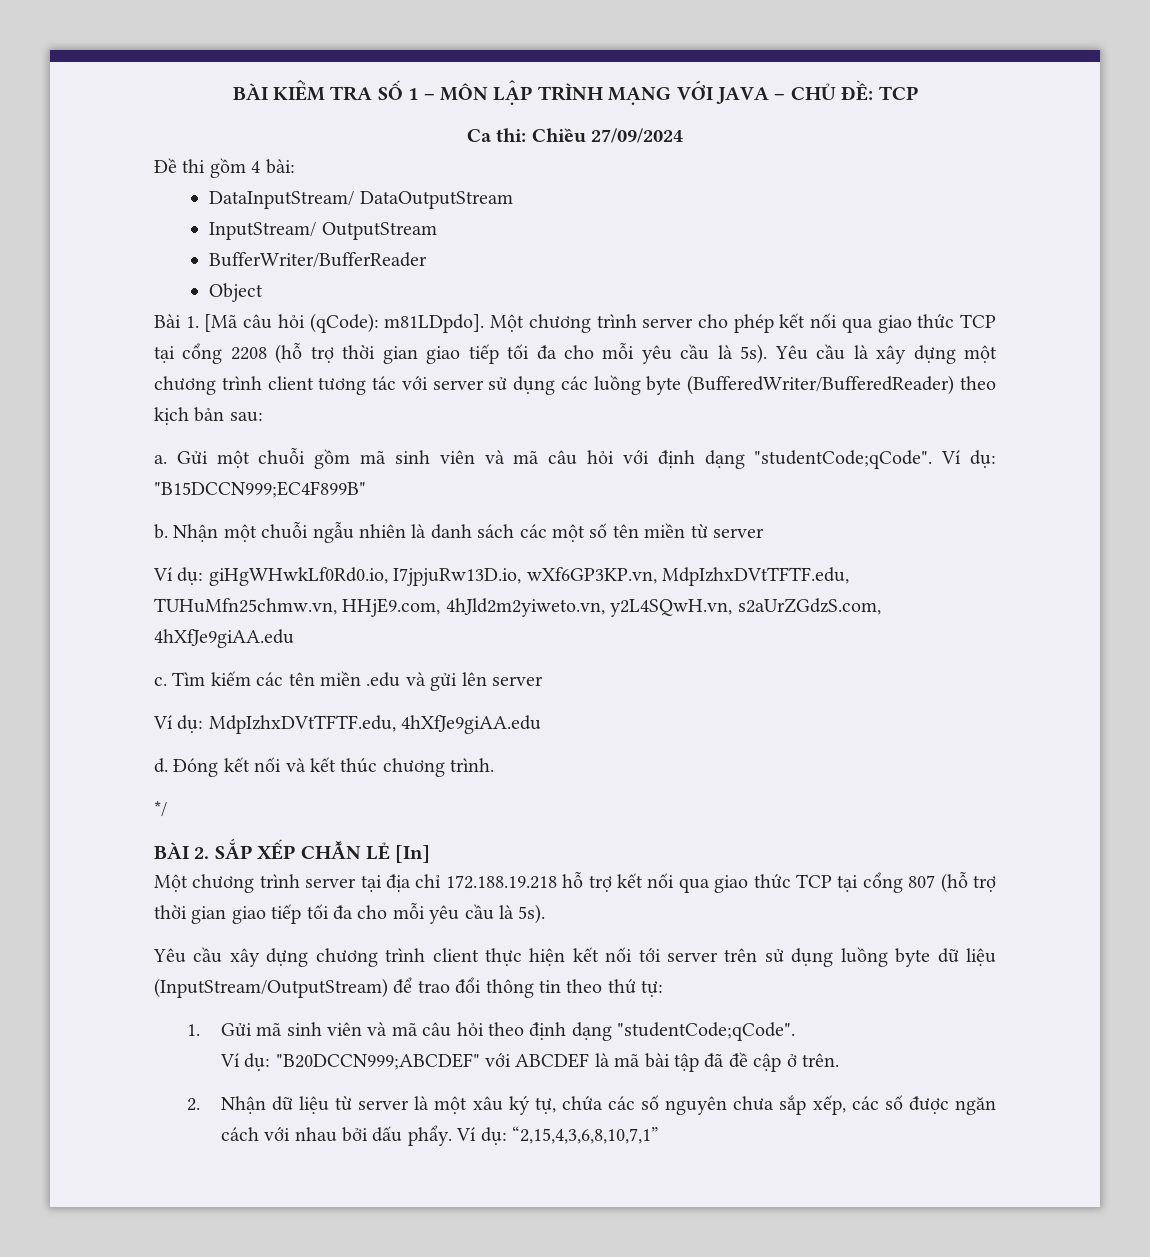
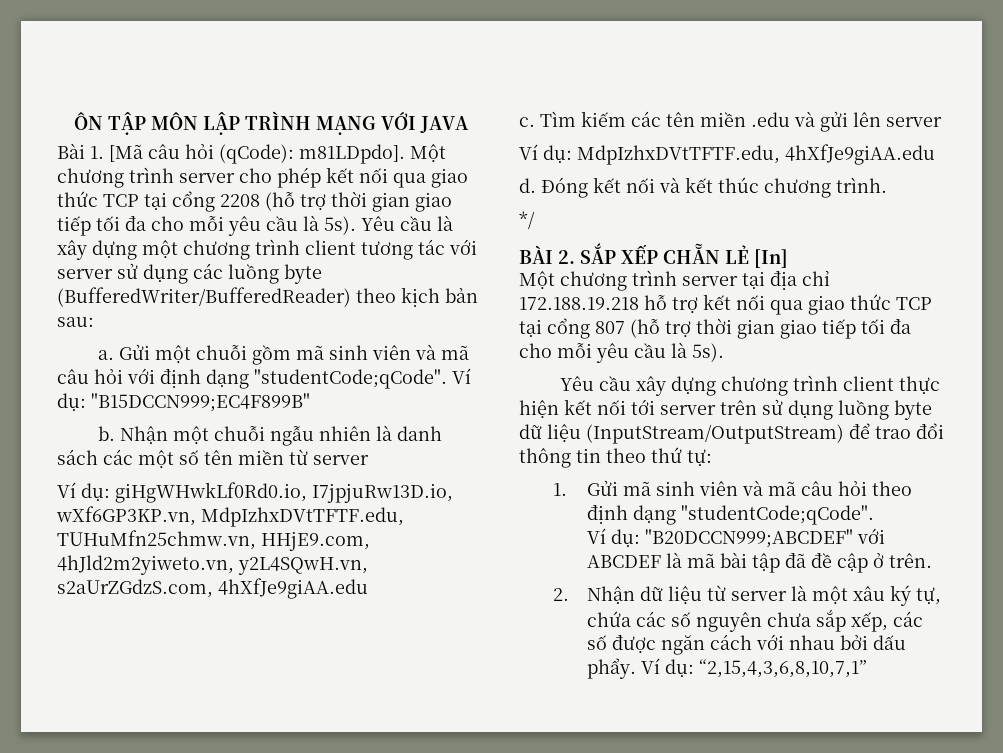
- BÀI KIỂM TRA SỐ 1 – MÔN LẬP TRÌNH MẠNG VỚI JAVA – CHỦ ĐỀ: TCP
- Ca thi: Chiều 27/09/2024
- Đề thi gồm 4 bài:
- DataInputStream/ DataOutputStream
- InputStream/ OutputStream
- BufferWriter/BufferReader
- Object
+ ÔN TẬP MÔN LẬP TRÌNH MẠNG VỚI JAVA

